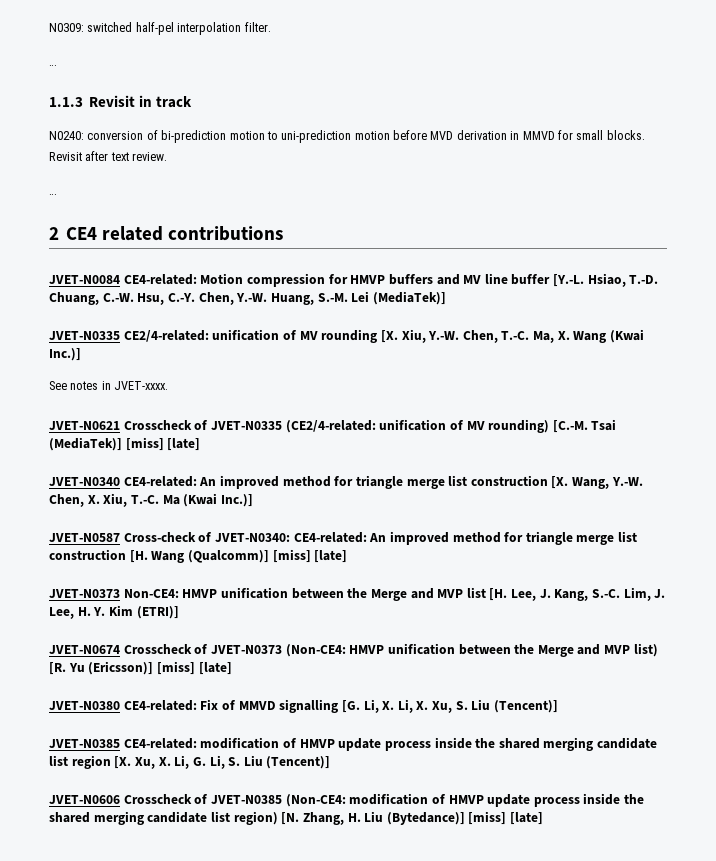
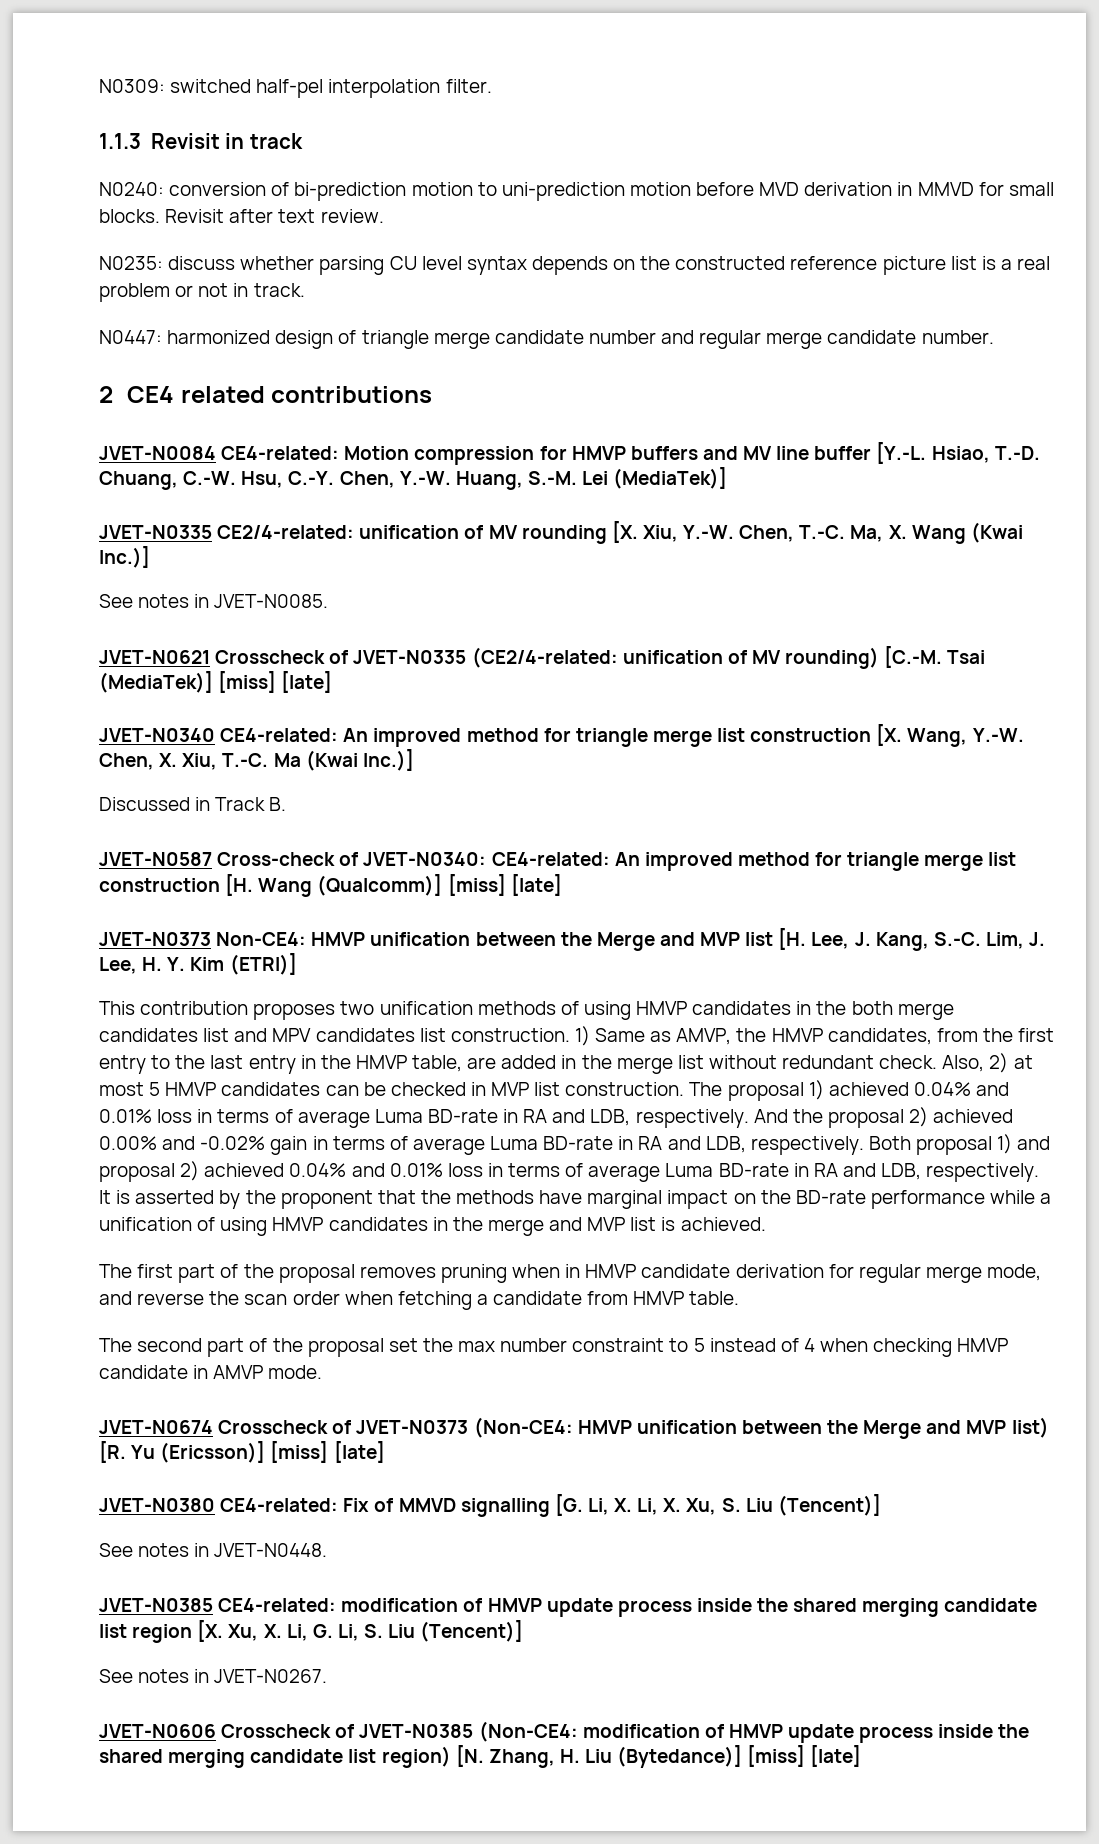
  N0309: switched half-pel interpolation filter.
- …
  Revisit after text review.
- …
+ N0235: discuss whether parsing CU level syntax depends on the constructed reference picture list is a real problem or not in track.
+ N0447: harmonized design of triangle merge candidate number and regular merge candidate number.
- See notes in JVET-xxxx.
+ See notes in JVET-N0085.
+ Discussed in Track B.
+ This contribution proposes two unification methods of using HMVP candidates in the both merge candidates list and MPV candidates list construction. 1) Same as AMVP, the HMVP candidates, from the first entry to the last entry in the HMVP table, are added in the merge list without redundant check. Also, 2) at most 5 HMVP candidates can be checked in MVP list construction. The proposal 1) achieved 0.04% and 0.01% loss in terms of average Luma BD-rate in RA and LDB, respectively. And the proposal 2) achieved 0.00% and -0.02% gain in terms of average Luma BD-rate in RA and LDB, respectively. Both proposal 1) and proposal 2) achieved 0.04% and 0.01% loss in terms of average Luma BD-rate in RA and LDB, respectively. It is asserted by the proponent that the methods have marginal impact on the BD-rate performance while a unification of using HMVP candidates in the merge and MVP list is achieved.
+ The first part of the proposal removes pruning when in HMVP candidate derivation for regular merge mode, and reverse the scan order when fetching a candidate from HMVP table.
+ The second part of the proposal set the max number constraint to 5 instead of 4 when checking HMVP candidate in AMVP mode.
+ See notes in JVET-N0448.
+ See notes in JVET-N0267.

